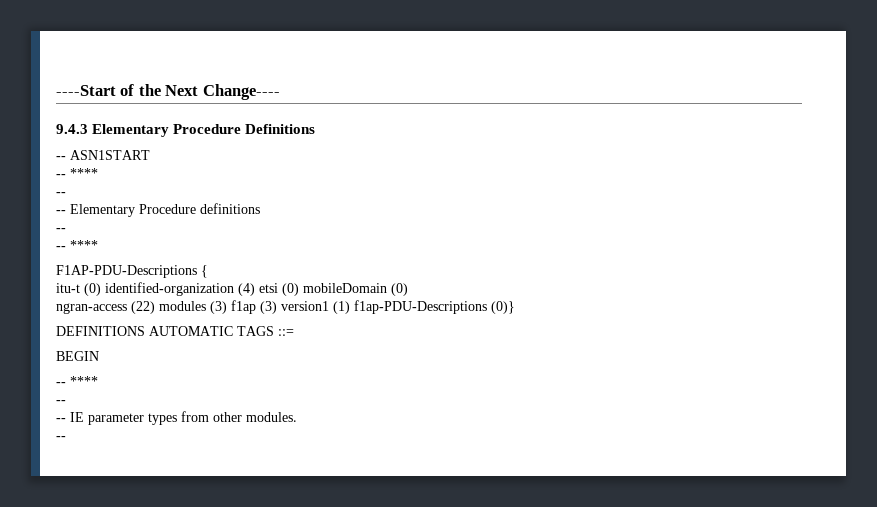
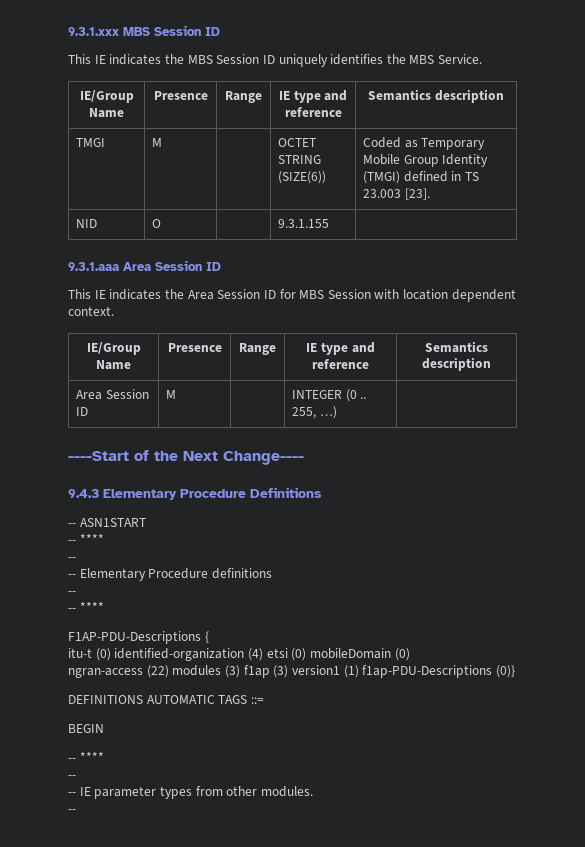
+ 9.3.1.xxx MBS Session ID
+ This IE indicates the MBS Session ID uniquely identifies the MBS Service.
+ IE/Group Name | Presence | Range | IE type and reference | Semantics description
+ TMGI | M | | OCTET STRING (SIZE(6)) | Coded as Temporary Mobile Group Identity (TMGI) defined in TS 23.003 [23].
+ NID | O | | 9.3.1.155 |
+ 9.3.1.aaa Area Session ID
+ This IE indicates the Area Session ID for MBS Session with location dependent context.
+ IE/Group Name | Presence | Range | IE type and reference | Semantics description
+ Area Session ID | M | | INTEGER (0 .. 255, …) |

